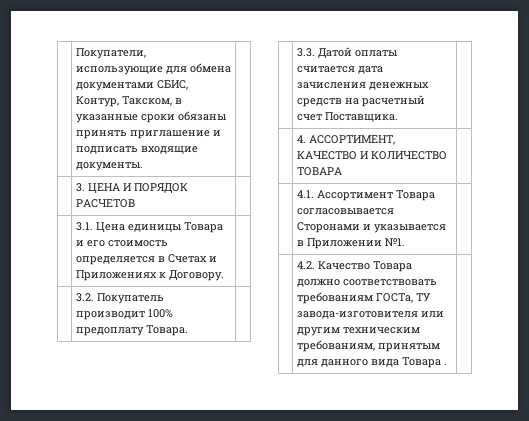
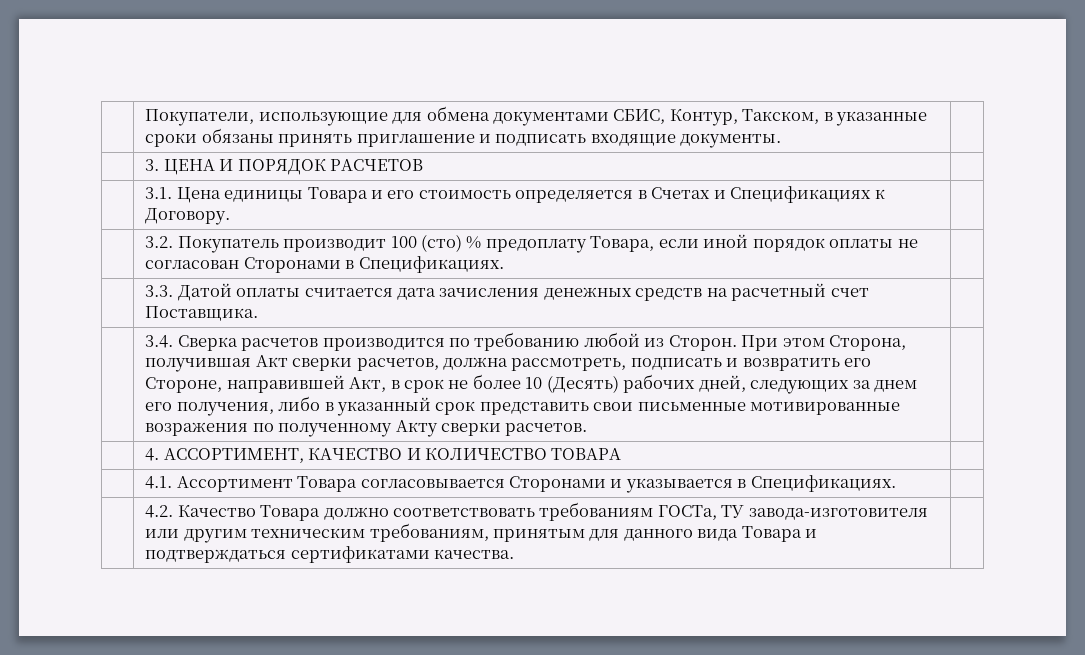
- | 3.1. Цена единицы Товара и его стоимость определяется в Счетах и Приложениях к Договору. |
+ | 3.1. Цена единицы Товара и его стоимость определяется в Счетах и Спецификациях к Договору. |
- | 3.2. Покупатель производит 100% предоплату Товара. |
+ | 3.2. Покупатель производит 100 (сто) % предоплату Товара, если иной порядок оплаты не согласован Сторонами в Спецификациях. |
+ 3.4. Сверка расчетов производится по требованию любой из Сторон. При этом Сторона, получившая Акт сверки расчетов, должна рассмотреть, подписать и возвратить его Стороне, направившей Акт, в срок не более 10 (Десять) рабочих дней, следующих за днем его получения, либо в указанный срок представить свои письменные мотивированные возражения по полученному Акту сверки расчетов.
- | 4.1. Ассортимент Товара согласовывается Сторонами и указывается в Приложении №1. |
+ | 4.1. Ассортимент Товара согласовывается Сторонами и указывается в Спецификациях. |
- | 4.2. Качество Товара должно соответствовать требованиям ГОСТа, ТУ завода-изготовителя или другим техническим требованиям, принятым для данного вида Товара . |
+ | 4.2. Качество Товара должно соответствовать требованиям ГОСТа, ТУ завода-изготовителя или другим техническим требованиям, принятым для данного вида Товара и подтверждаться сертификатами качества. |

